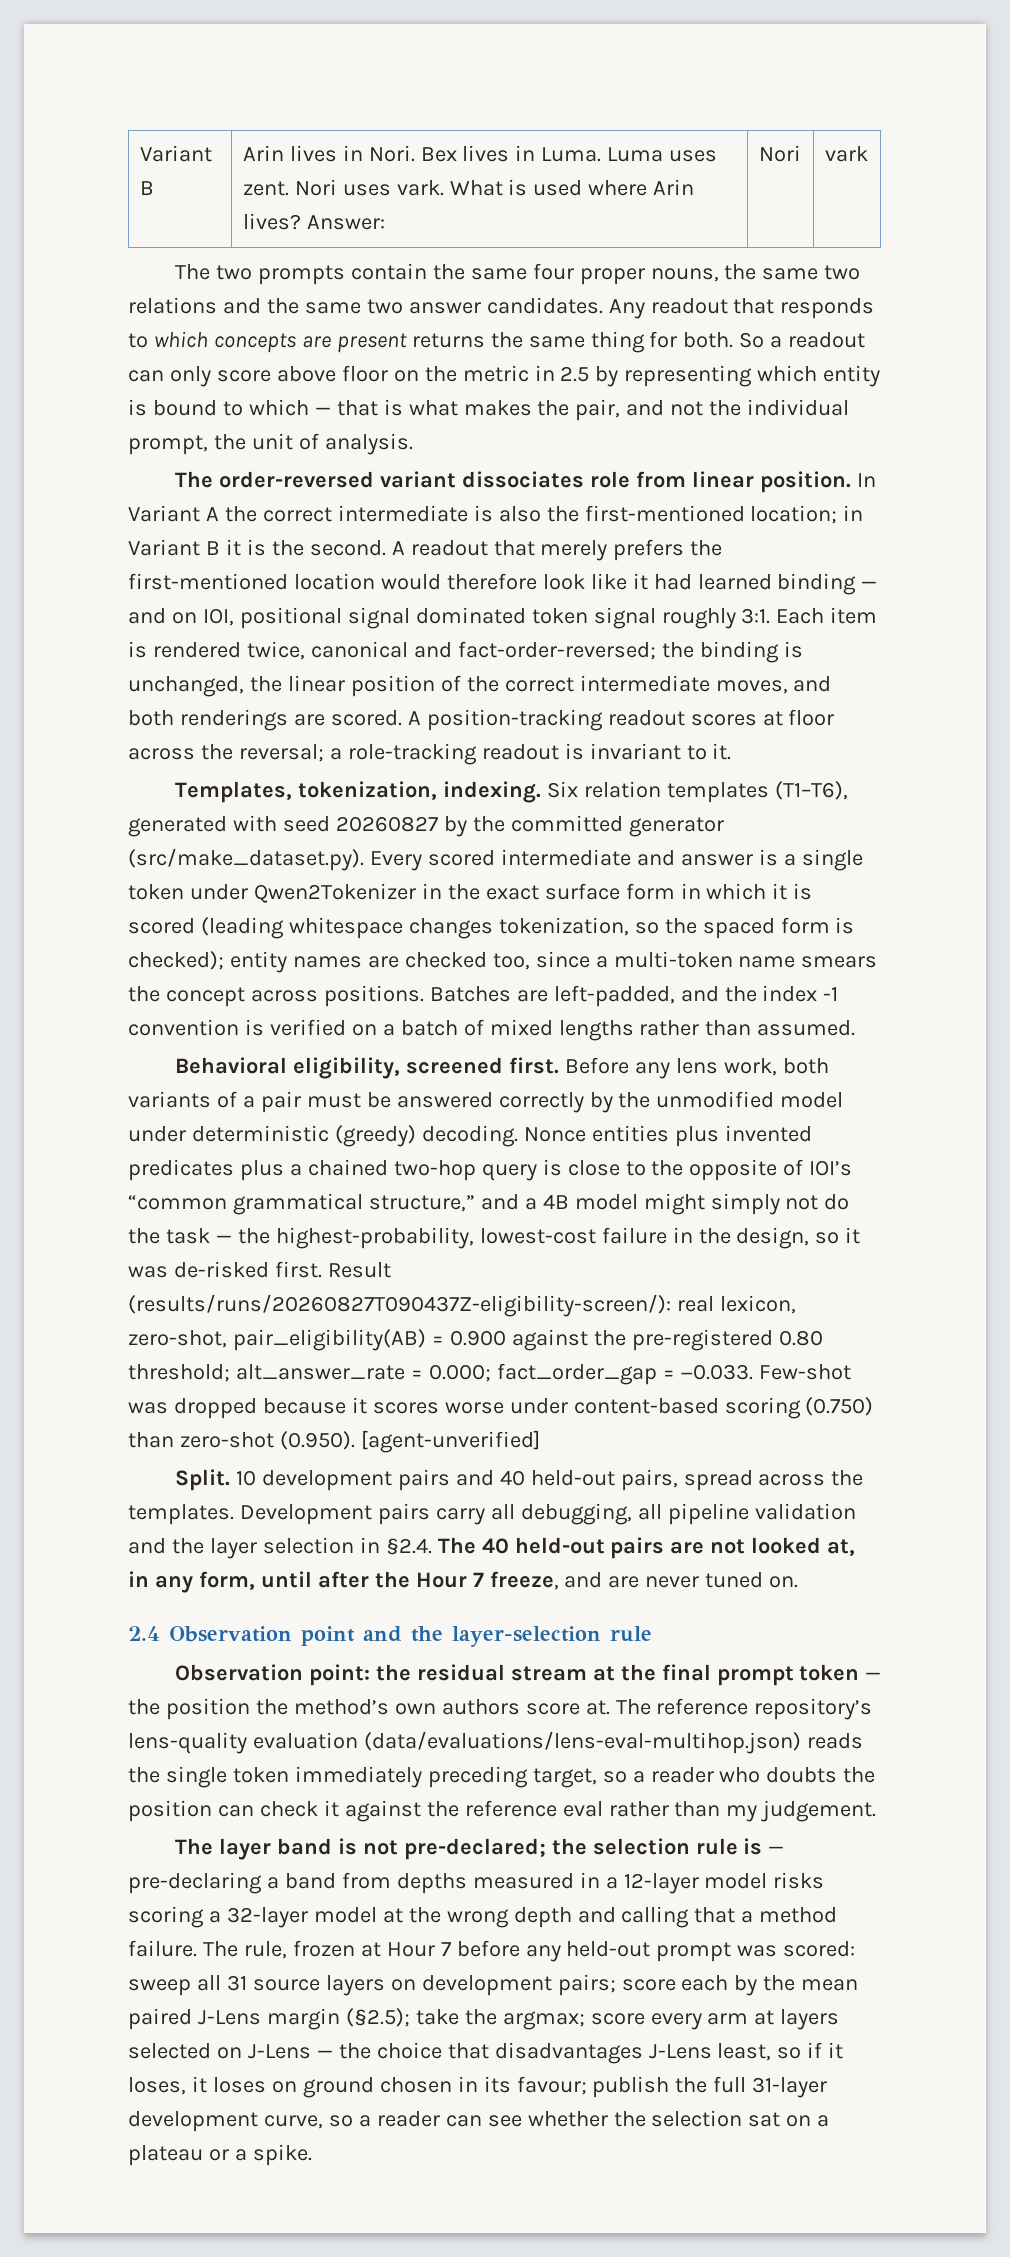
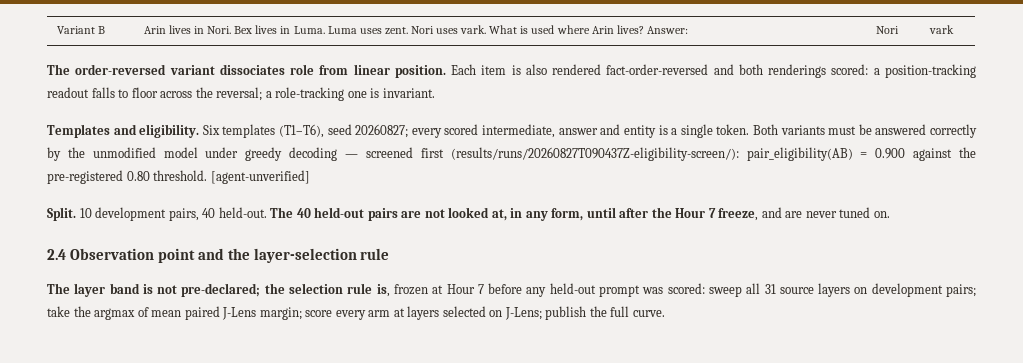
- The two prompts contain the same four proper nouns, the same two relations and the same two answer candidates. Any readout that responds to which concepts are present returns the same thing for both. So a readout can only score above floor on the metric in 2.5 by representing which entity is bound to which — that is what makes the pair, and not the individual prompt, the unit of analysis.
- In Variant A the correct intermediate is also the first-mentioned location; in Variant B it is the second. A readout that merely prefers the first-mentioned location would therefore look like it had learned binding — and on IOI, positional signal dominated token signal roughly 3:1. Each item is rendered twice, canonical and fact-order-reversed; the binding is unchanged, the linear position of the correct intermediate moves, and both renderings are scored. A position-tracking readout scores at floor across the reversal; a role-tracking readout is invariant to it.
- Templates, tokenization, indexing. Six relation templates (T1–T6), generated with seed 20260827 by the committed generator (src/make_dataset.py). Every scored intermediate and answer is a single token under Qwen2Tokenizer in the exact surface form in which it is scored (leading whitespace changes tokenization, so the spaced form is checked); entity names are checked too, since a multi-token name smears the concept across positions. Batches are left-padded, and the index -1 convention is verified on a batch of mixed lengths rather than assumed.
- Behavioral eligibility, screened first. Before any lens work, both variants of a pair must be answered correctly by the unmodified model under deterministic (greedy) decoding. Nonce entities plus invented predicates plus a chained two-hop query is close to the opposite of IOI’s “common grammatical structure,” and a 4B model might simply not do the task — the highest-probability, lowest-cost failure in the design, so it was de-risked first. Result (results/runs/20260827T090437Z-eligibility-screen/): real lexicon, zero-shot, pair_eligibility(AB) = 0.900 against the pre-registered 0.80 threshold; alt_answer_rate = 0.000; fact_order_gap = −0.033. Few-shot was dropped because it scores worse under content-based scoring (0.750) than zero-shot (0.950). [agent-unverified]
- Split. 10 development pairs and 40 held-out pairs, spread across the templates. Development pairs carry all debugging, all pipeline validation and the layer selection in §2.4. The 40 held-out pairs are not looked at, in any form, until after the Hour 7 freeze, and are never tuned on.
+ Each item is also rendered fact-order-reversed and both renderings scored: a position-tracking readout falls to floor across the reversal; a role-tracking one is invariant.
+ Templates and eligibility. Six templates (T1–T6), seed 20260827; every scored intermediate, answer and entity is a single token. Both variants must be answered correctly by the unmodified model under greedy decoding — screened first (results/runs/20260827T090437Z-eligibility-screen/): pair_eligibility(AB) = 0.900 against the pre-registered 0.80 threshold. [agent-unverified]
+ Split. 10 development pairs, 40 held-out. The 40 held-out pairs are not looked at, in any form, until after the Hour 7 freeze, and are never tuned on.
- Observation point: the residual stream at the final prompt token — the position the method’s own authors score at. The reference repository’s lens-quality evaluation (data/evaluations/lens-eval-multihop.json) reads the single token immediately preceding target, so a reader who doubts the position can check it against the reference eval rather than my judgement.
- The layer band is not pre-declared; the selection rule is — pre-declaring a band from depths measured in a 12-layer model risks scoring a 32-layer model at the wrong depth and calling that a method failure. The rule, frozen at Hour 7 before any held-out prompt was scored: sweep all 31 source layers on development pairs; score each by the mean paired J-Lens margin (§2.5); take the argmax; score every arm at layers selected on J-Lens — the choice that disadvantages J-Lens least, so if it loses, it loses on ground chosen in its favour; publish the full 31-layer development curve, so a reader can see whether the selection sat on a plateau or a spike.
+ The layer band is not pre-declared; the selection rule is, frozen at Hour 7 before any held-out prompt was scored: sweep all 31 source layers on development pairs; take the argmax of mean paired J-Lens margin; score every arm at layers selected on J-Lens; publish the full curve.

